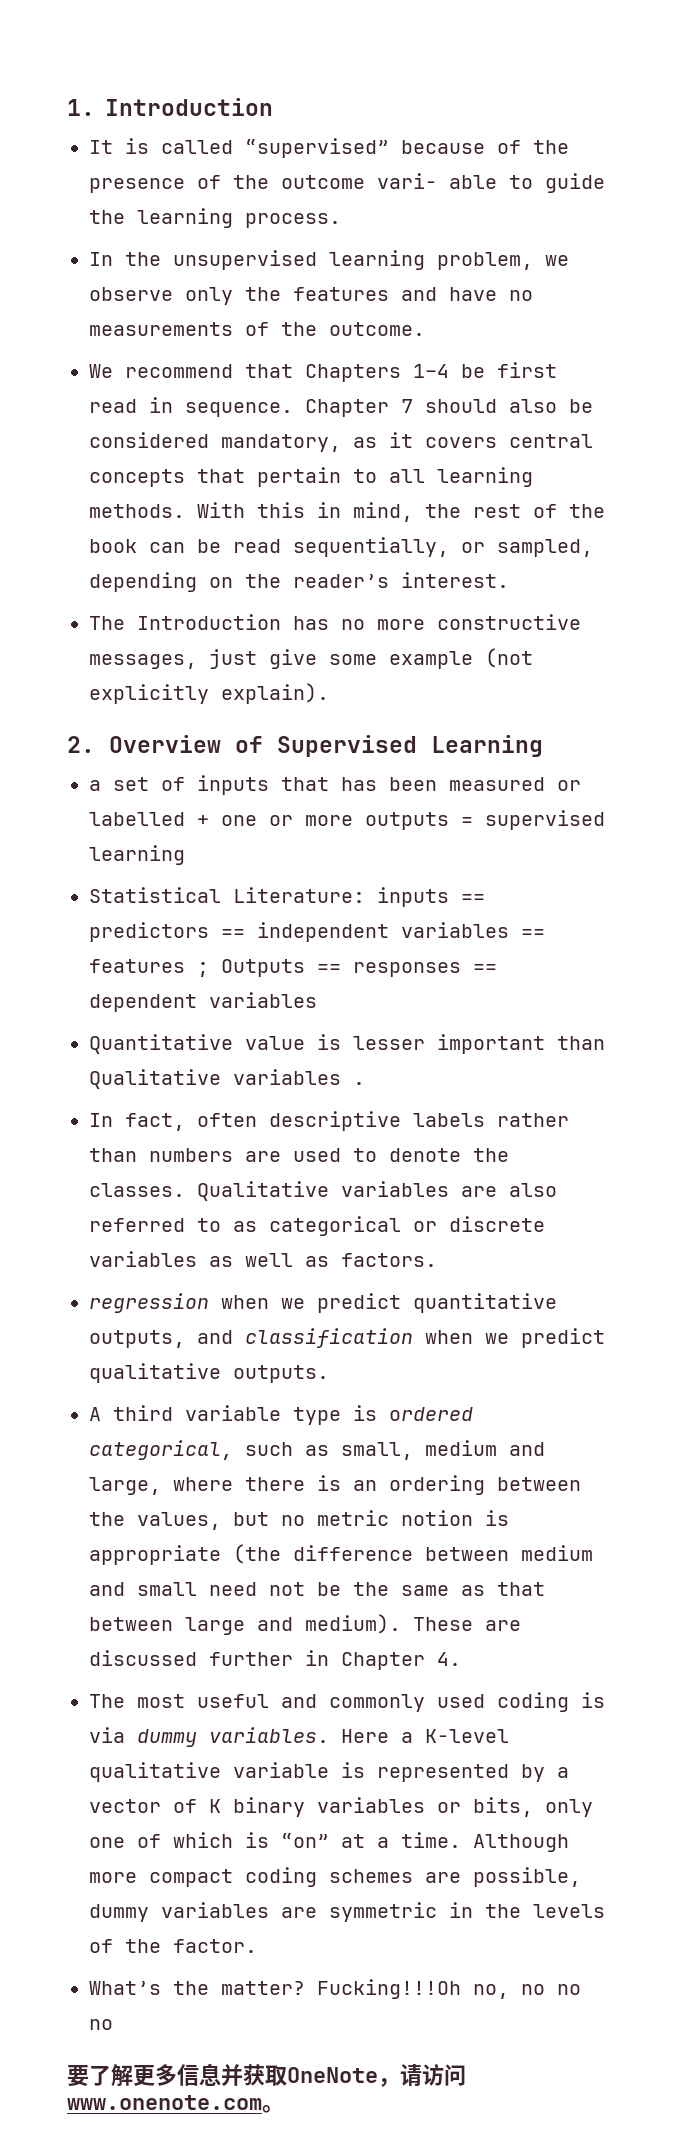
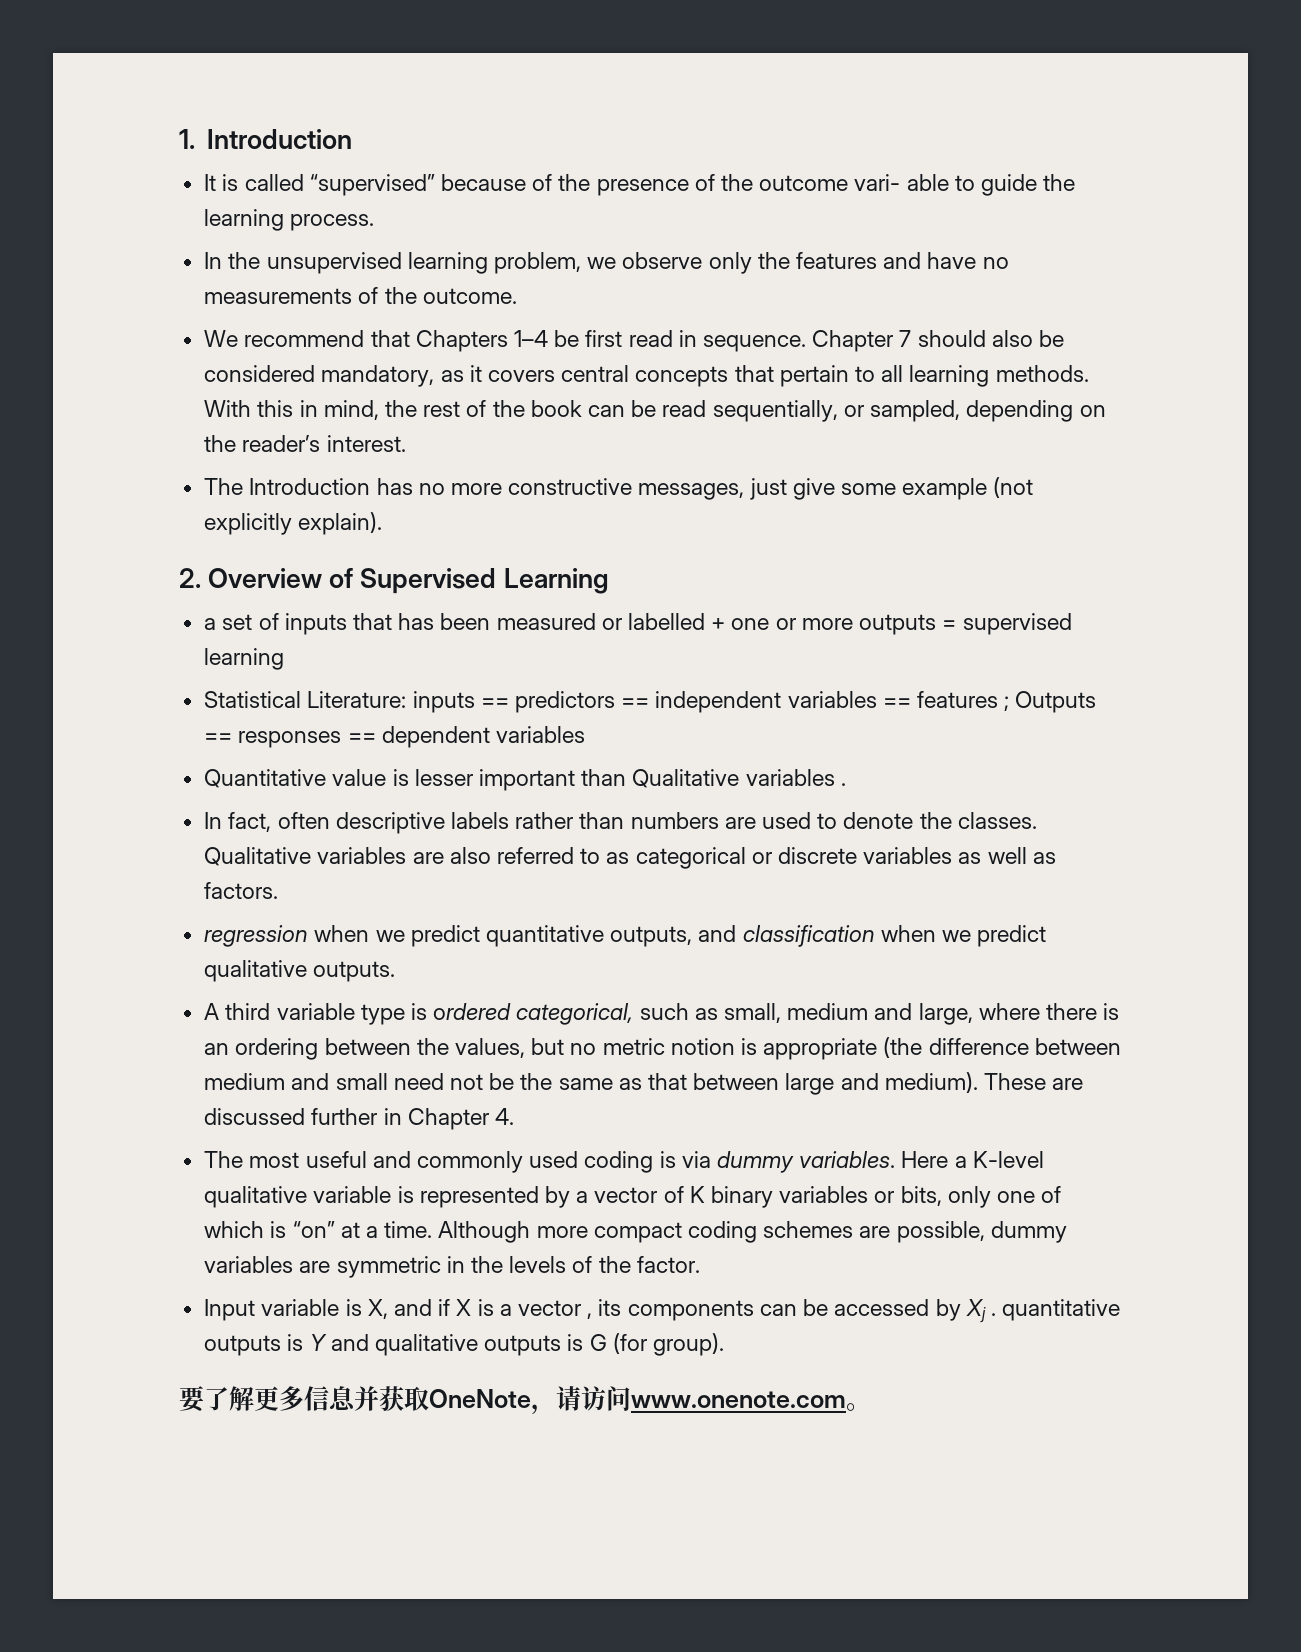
- What’s the matter? Fucking!!!Oh no, no no no
+ Input variable is X, and if X is a vector , its components can be accessed by Xj . quantitative outputs is Y and qualitative outputs is G (for group).

